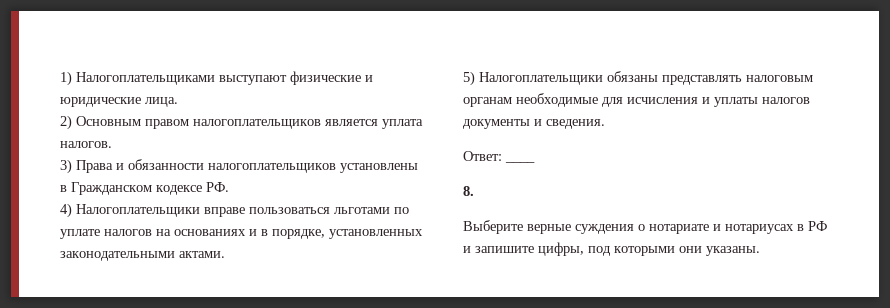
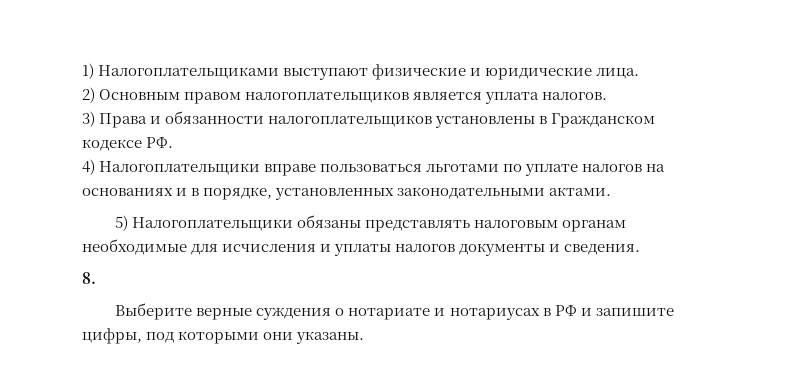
- Ответ: ____

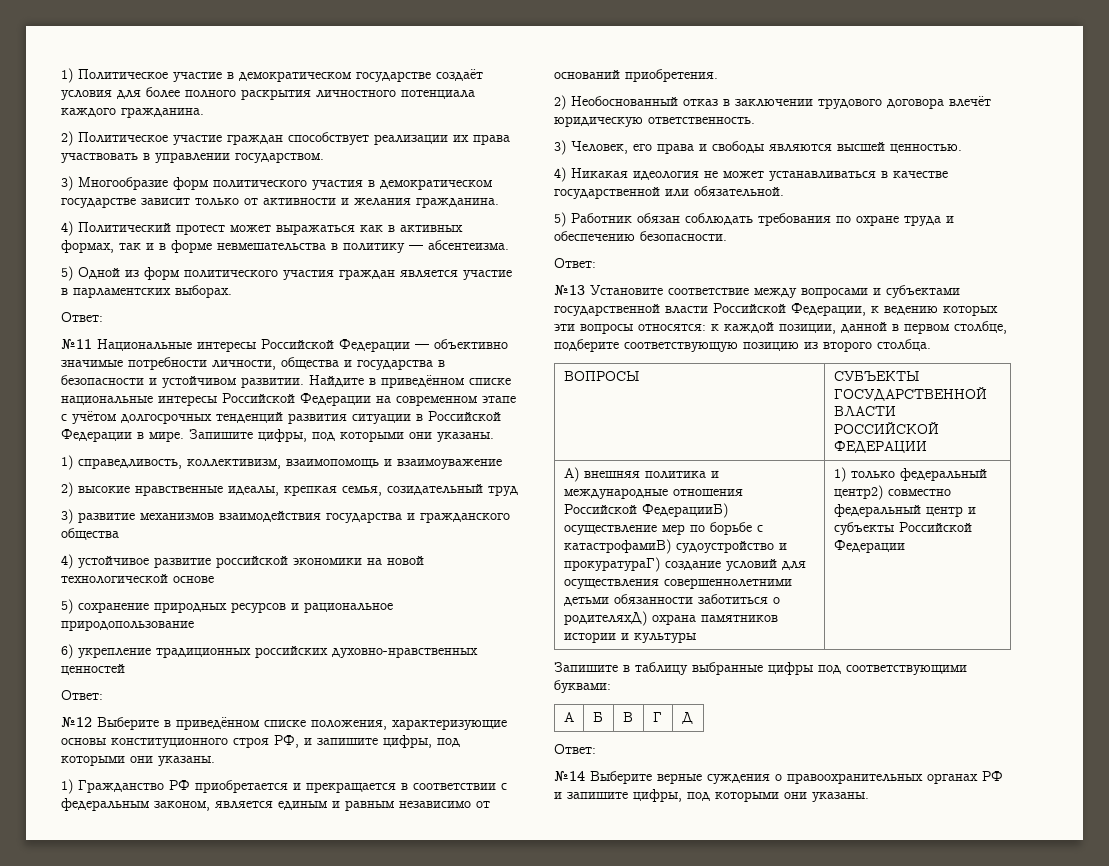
- 1) Налогоплательщиками выступают физические и юридические лица.
- 2) Основным правом налогоплательщиков является уплата налогов.
- 3) Права и обязанности налогоплательщиков установлены в Гражданском кодексе РФ.
- 4) Налогоплательщики вправе пользоваться льготами по уплате налогов на основаниях и в порядке, установленных законодательными актами.
- 5) Налогоплательщики обязаны представлять налоговым органам необходимые для исчисления и уплаты налогов документы и сведения.
- 8.
- Выберите верные суждения о нотариате и нотариусах в РФ и запишите цифры, под которыми они указаны.
+ 1) Политическое участие в демократическом государстве создаёт условия для более полного раскрытия личностного потенциала каждого гражданина.
+ 2) Политическое участие граждан способствует реализации их права участвовать в управлении государством.
+ 3) Многообразие форм политического участия в демократическом государстве зависит только от активности и желания гражданина.
+ 4) Политический протест может выражаться как в активных формах, так и в форме невмешательства в политику — абсентеизма.
+ 5) Одной из форм политического участия граждан является участие в парламентских выборах.
+ Ответ:
+ №11 Национальные интересы Российской Федерации — объективно значимые потребности личности, общества и государства в безопасности и устойчивом развитии. Найдите в приведённом списке национальные интересы Российской Федерации на современном этапе с учётом долгосрочных тенденций развития ситуации в Российской Федерации в мире. Запишите цифры, под которыми они указаны.
+ 1) справедливость, коллективизм, взаимопомощь и взаимоуважение
+ 2) высокие нравственные идеалы, крепкая семья, созидательный труд
+ 3) развитие механизмов взаимодействия государства и гражданского общества
+ 4) устойчивое развитие российской экономики на новой технологической основе
+ 5) сохранение природных ресурсов и рациональное природопользование
+ 6) укрепление традиционных российских духовно-нравственных ценностей
+ Ответ:
+ №12 Выберите в приведённом списке положения, характеризующие основы конституционного строя РФ, и запишите цифры, под которыми они указаны.
+ 1) Гражданство РФ приобретается и прекращается в соответствии с федеральным законом, является единым и равным независимо от оснований приобретения.
+ 2) Необоснованный отказ в заключении трудового договора влечёт юридическую ответственность.
+ 3) Человек, его права и свободы являются высшей ценностью.
+ 4) Никакая идеология не может устанавливаться в качестве государственной или обязательной.
+ 5) Работник обязан соблюдать требования по охране труда и обеспечению безопасности.
+ Ответ:
+ №13 Установите соответствие между вопросами и субъектами государственной власти Российской Федерации, к ведению которых эти вопросы относятся: к каждой позиции, данной в первом столбце, подберите соответствующую позицию из второго столбца.
+ ВОПРОСЫ | СУБЪЕКТЫ ГОСУДАРСТВЕННОЙ ВЛАСТИ РОССИЙСКОЙ ФЕДЕРАЦИИ
+ А) внешняя политика и международные отношения Российской ФедерацииБ) осуществление мер по борьбе с катастрофамиВ) судоустройство и прокуратураГ) создание условий для осуществления совершеннолетними детьми обязанности заботиться о родителяхД) охрана памятников истории и культуры | 1) только федеральный центр2) совместно федеральный центр и субъекты Российской Федерации
+ Запишите в таблицу выбранные цифры под соответствующими буквами:
+ A | Б | В | Г | Д
+ Ответ:
+ №14 Выберите верные суждения о правоохранительных органах РФ и запишите цифры, под которыми они указаны.

